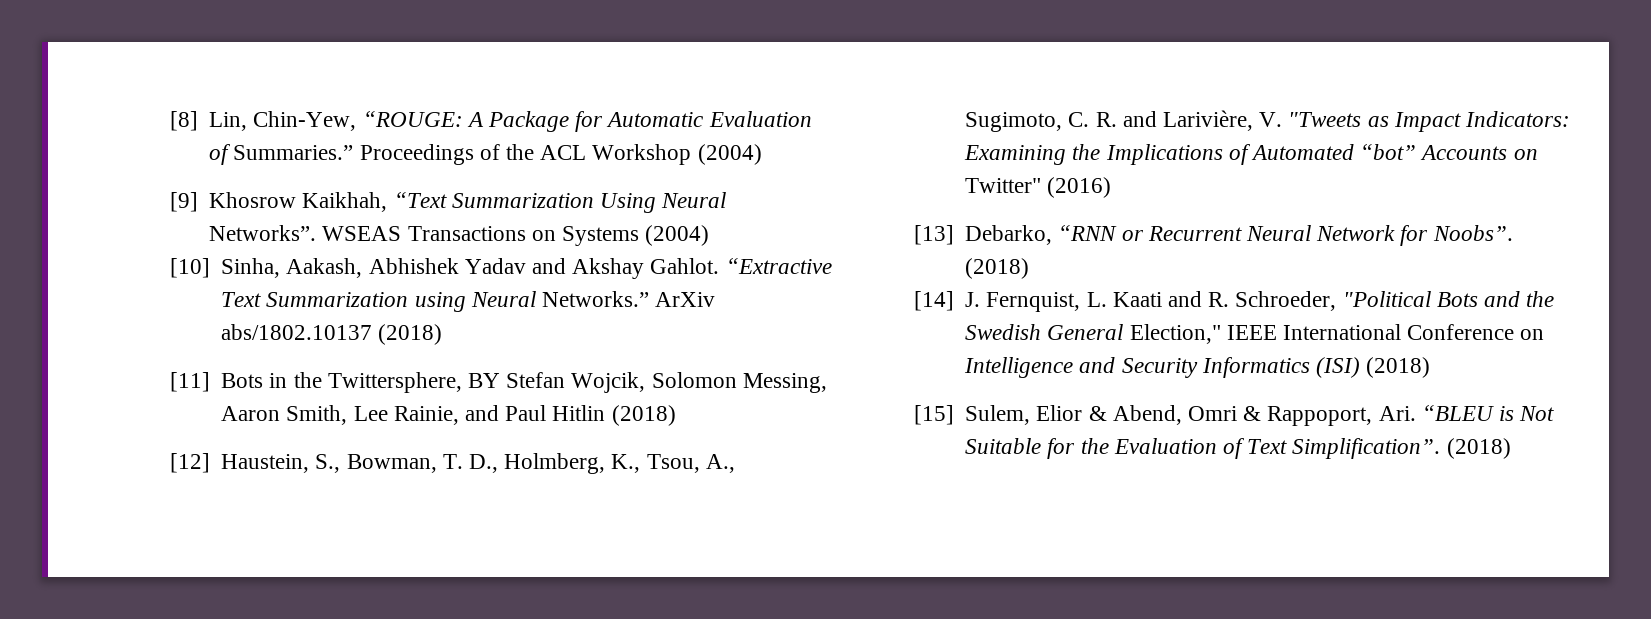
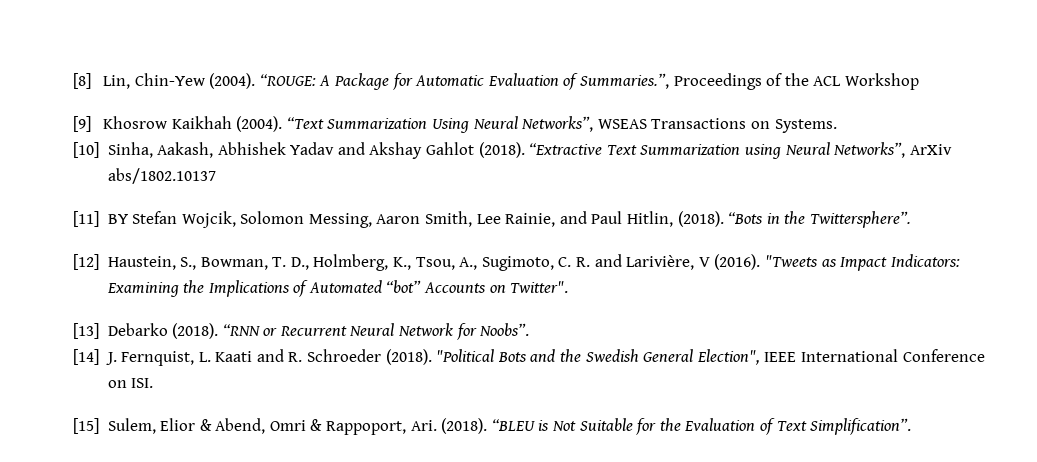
- [8] Lin, Chin-Yew, “ROUGE: A Package for Automatic Evaluation of Summaries.” Proceedings of the ACL Workshop (2004)
+ [8] Lin, Chin-Yew (2004). “ROUGE: A Package for Automatic Evaluation of Summaries.”, Proceedings of the ACL Workshop
- [9] Khosrow Kaikhah, “Text Summarization Using Neural Networks”. WSEAS Transactions on Systems (2004)
+ [9] Khosrow Kaikhah (2004). “Text Summarization Using Neural Networks”, WSEAS Transactions on Systems.
- [10] Sinha, Aakash, Abhishek Yadav and Akshay Gahlot.
+ [10] Sinha, Aakash, Abhishek Yadav and Akshay Gahlot (2018).
- “Extractive Text Summarization using Neural Networks.” ArXiv abs/1802.10137 (2018)
+ “Extractive Text Summarization using Neural Networks”, ArXiv abs/1802.10137
- [11] Bots in the Twittersphere, BY Stefan Wojcik, Solomon Messing, Aaron Smith, Lee Rainie, and Paul Hitlin (2018)
+ [11] BY Stefan Wojcik, Solomon Messing, Aaron Smith, Lee Rainie, and Paul Hitlin, (2018). “Bots in the Twittersphere”.
- [12] Haustein, S., Bowman, T. D., Holmberg, K., Tsou, A., Sugimoto, C. R. and Larivière, V. "Tweets as Impact Indicators: Examining the Implications of Automated “bot” Accounts on Twitter" (2016)
+ [12] Haustein, S., Bowman, T. D., Holmberg, K., Tsou, A., Sugimoto, C. R. and Larivière, V (2016). "Tweets as Impact Indicators: Examining the Implications of Automated “bot” Accounts on Twitter".
- [13] Debarko, “RNN or Recurrent Neural Network for Noobs”. (2018)
+ [13] Debarko (2018). “RNN or Recurrent Neural Network for Noobs”.
- [14] J. Fernquist, L. Kaati and R. Schroeder, "Political Bots and the Swedish General Election," IEEE International Conference on Intelligence and Security Informatics (ISI) (2018)
+ [14] J. Fernquist, L. Kaati and R. Schroeder (2018). "Political Bots and the Swedish General Election", IEEE International Conference on ISI.
- [15] Sulem, Elior & Abend, Omri & Rappoport, Ari. “BLEU is Not Suitable for the Evaluation of Text Simplification”. (2018)
+ [15] Sulem, Elior & Abend, Omri & Rappoport, Ari. (2018). “BLEU is Not Suitable for the Evaluation of Text Simplification”.

